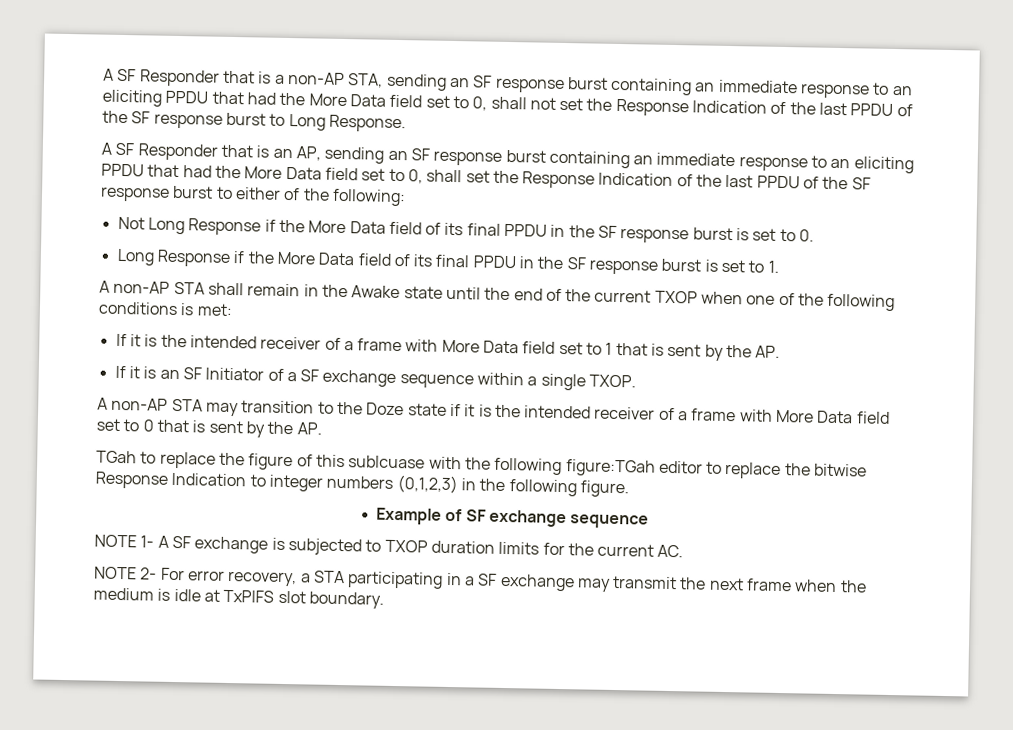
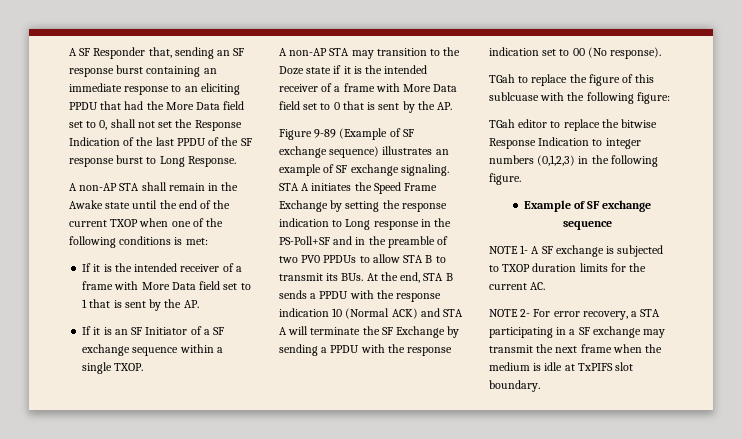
- A SF Responder that is a non-AP STA, sending an SF response burst containing an immediate response to an eliciting PPDU that had the More Data field set to 0, shall not set the Response Indication of the last PPDU of the SF response burst to Long Response.
+ A SF Responder that, sending an SF response burst containing an immediate response to an eliciting PPDU that had the More Data field set to 0, shall not set the Response Indication of the last PPDU of the SF response burst to Long Response.
- A SF Responder that is an AP, sending an SF response burst containing an immediate response to an eliciting PPDU that had the More Data field set to 0, shall set the Response Indication of the last PPDU of the SF response burst to either of the following:
- Not Long Response if the More Data field of its final PPDU in the SF response burst is set to 0.
- Long Response if the More Data field of its final PPDU in the SF response burst is set to 1.
+ Figure 9-89 (Example of SF exchange sequence) illustrates an example of SF exchange signaling. STA A initiates the Speed Frame Exchange by setting the response indication to Long response in the PS-Poll+SF and in the preamble of two PV0 PPDUs to allow STA B to transmit its BUs. At the end, STA B sends a PPDU with the response indication 10 (Normal ACK) and STA A will terminate the SF Exchange by sending a PPDU with the response indication set to 00 (No response).
- TGah to replace the figure of this sublcuase with the following figure:TGah editor to replace the bitwise Response Indication to integer numbers (0,1,2,3) in the following figure.
+ TGah to replace the figure of this sublcuase with the following figure:
+ TGah editor to replace the bitwise Response Indication to integer numbers (0,1,2,3) in the following figure.

